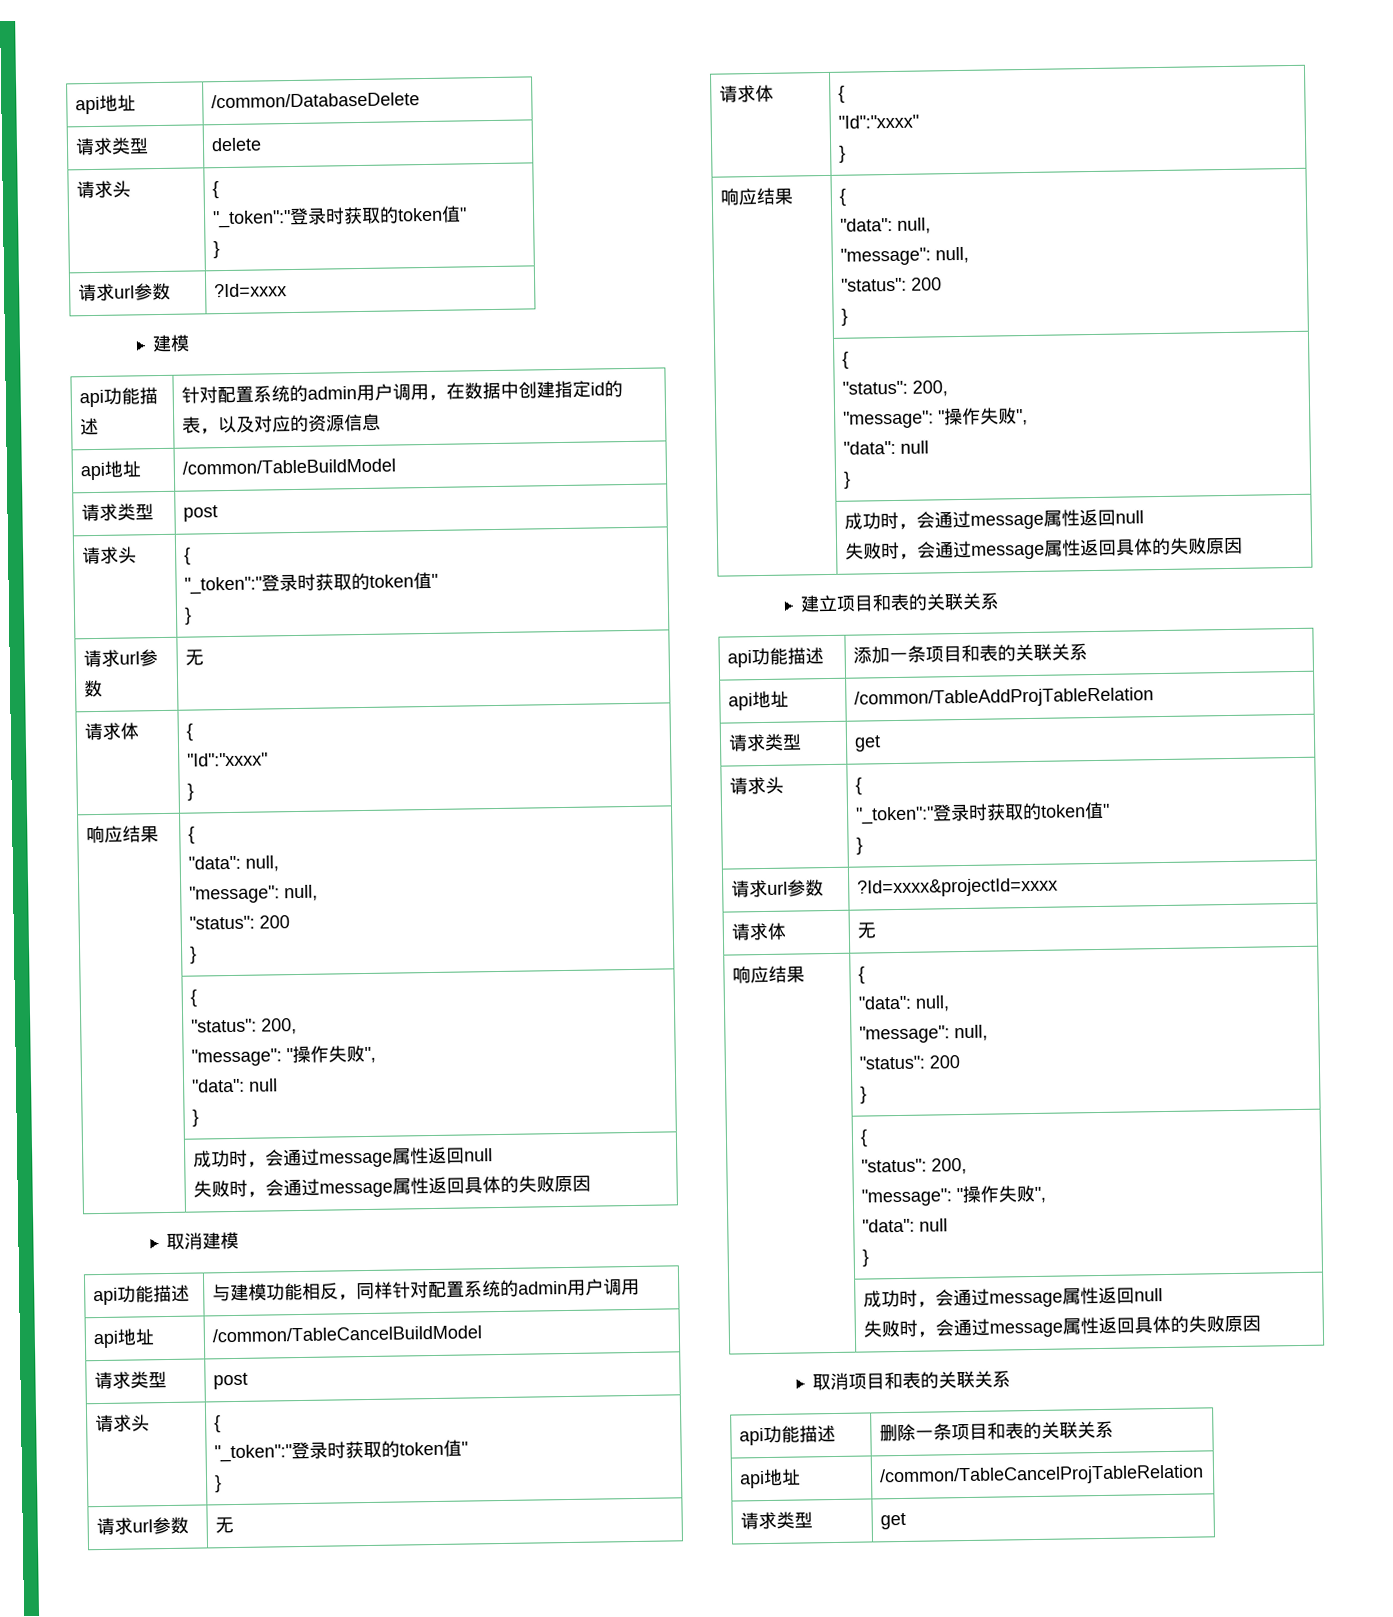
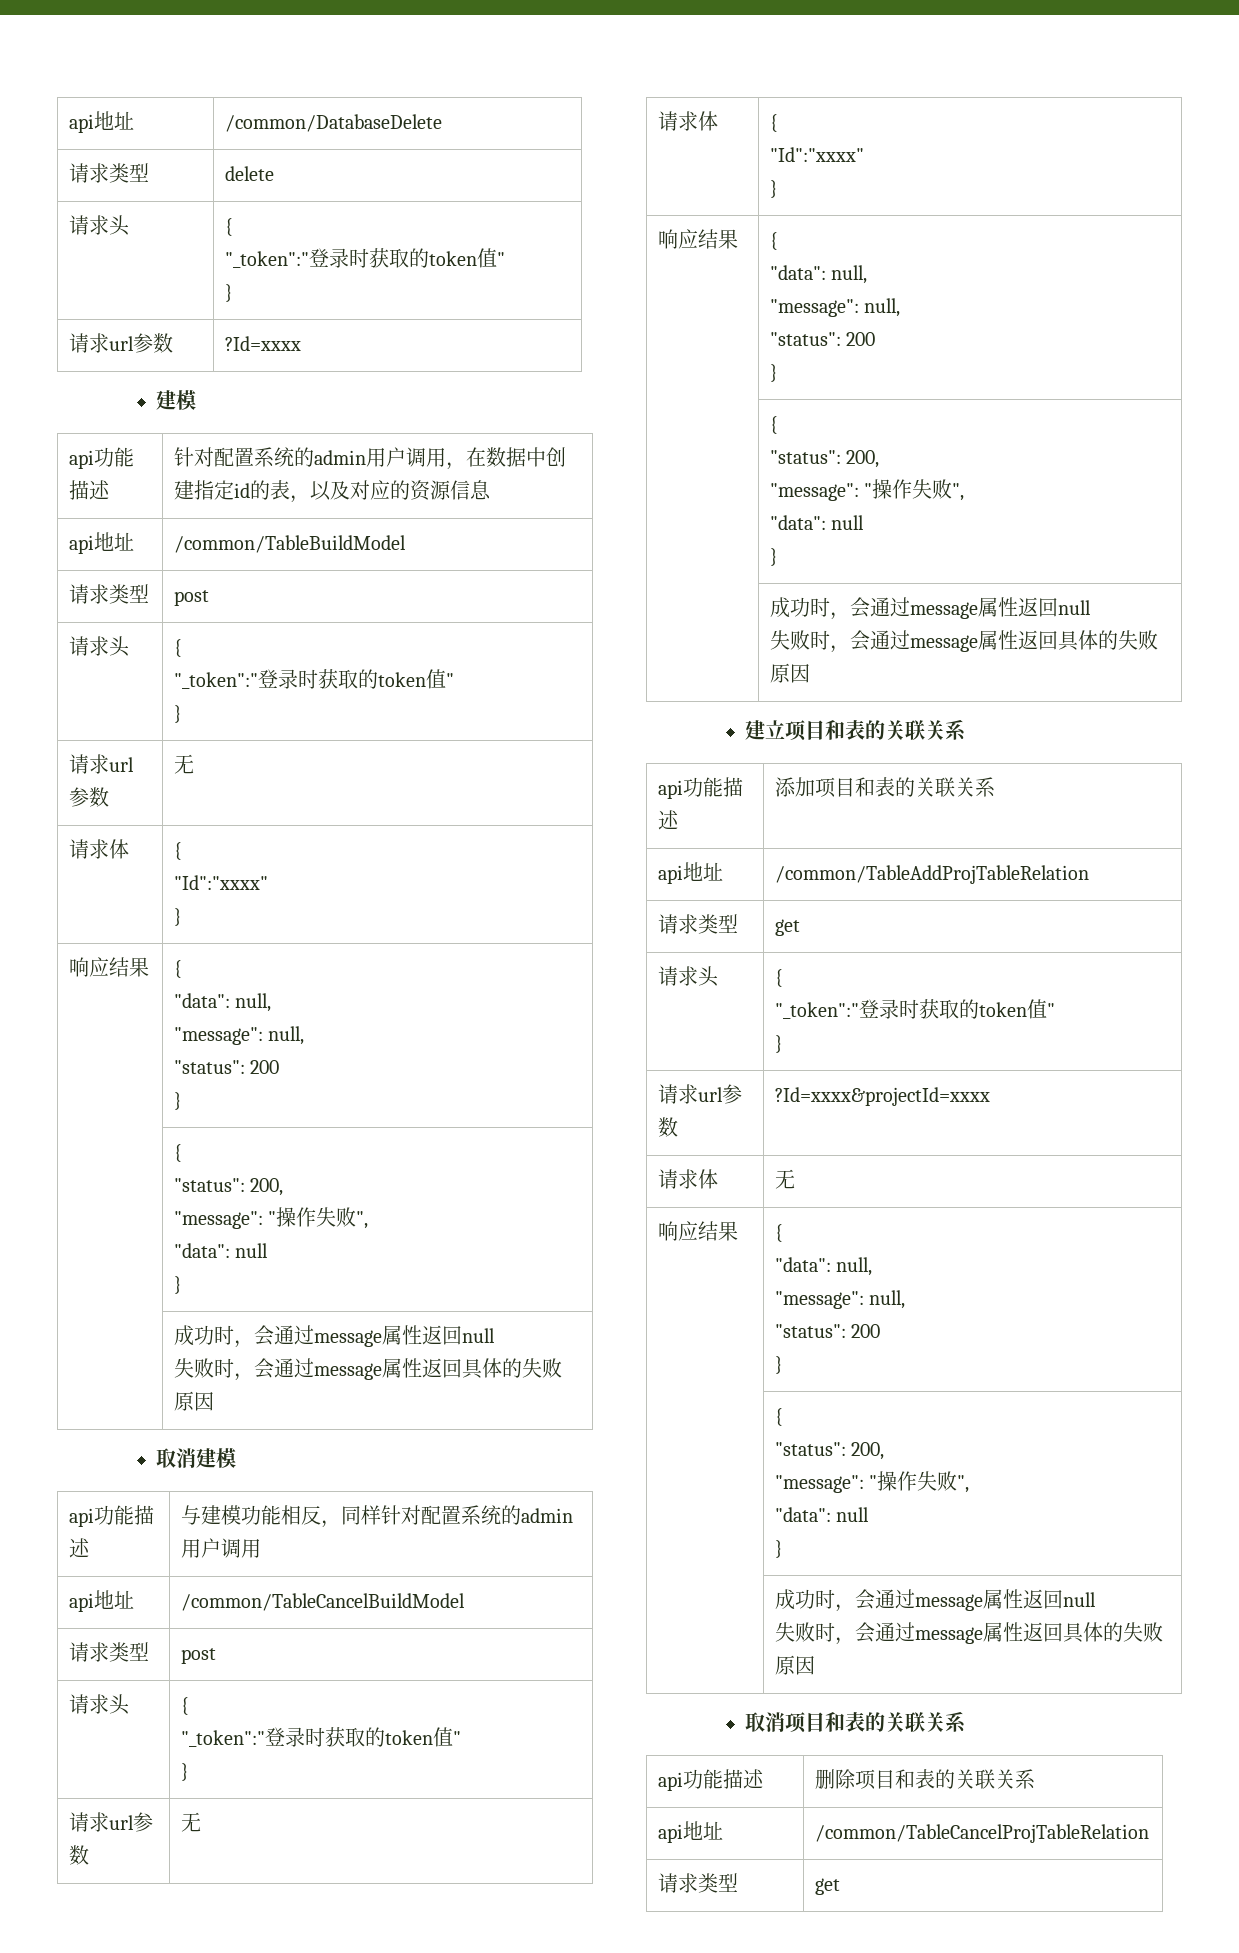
- api功能描述 | 添加一条项目和表的关联关系
+ api功能描述 | 添加项目和表的关联关系
- api功能描述 | 删除一条项目和表的关联关系
+ api功能描述 | 删除项目和表的关联关系

